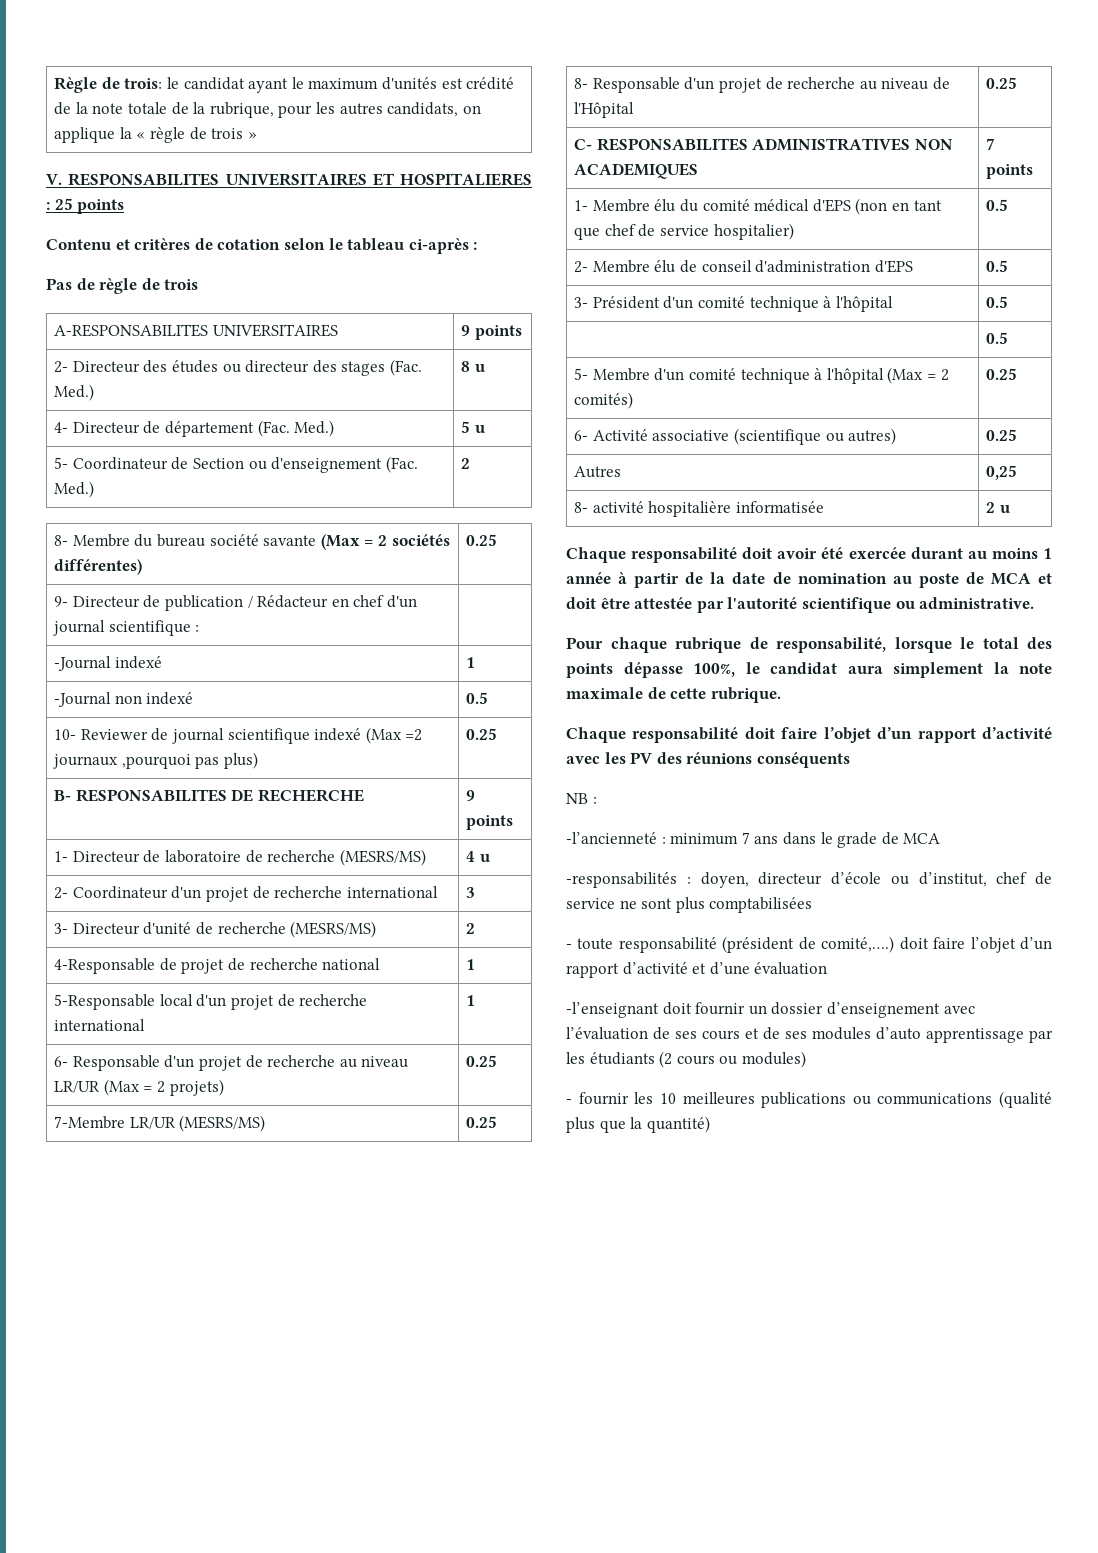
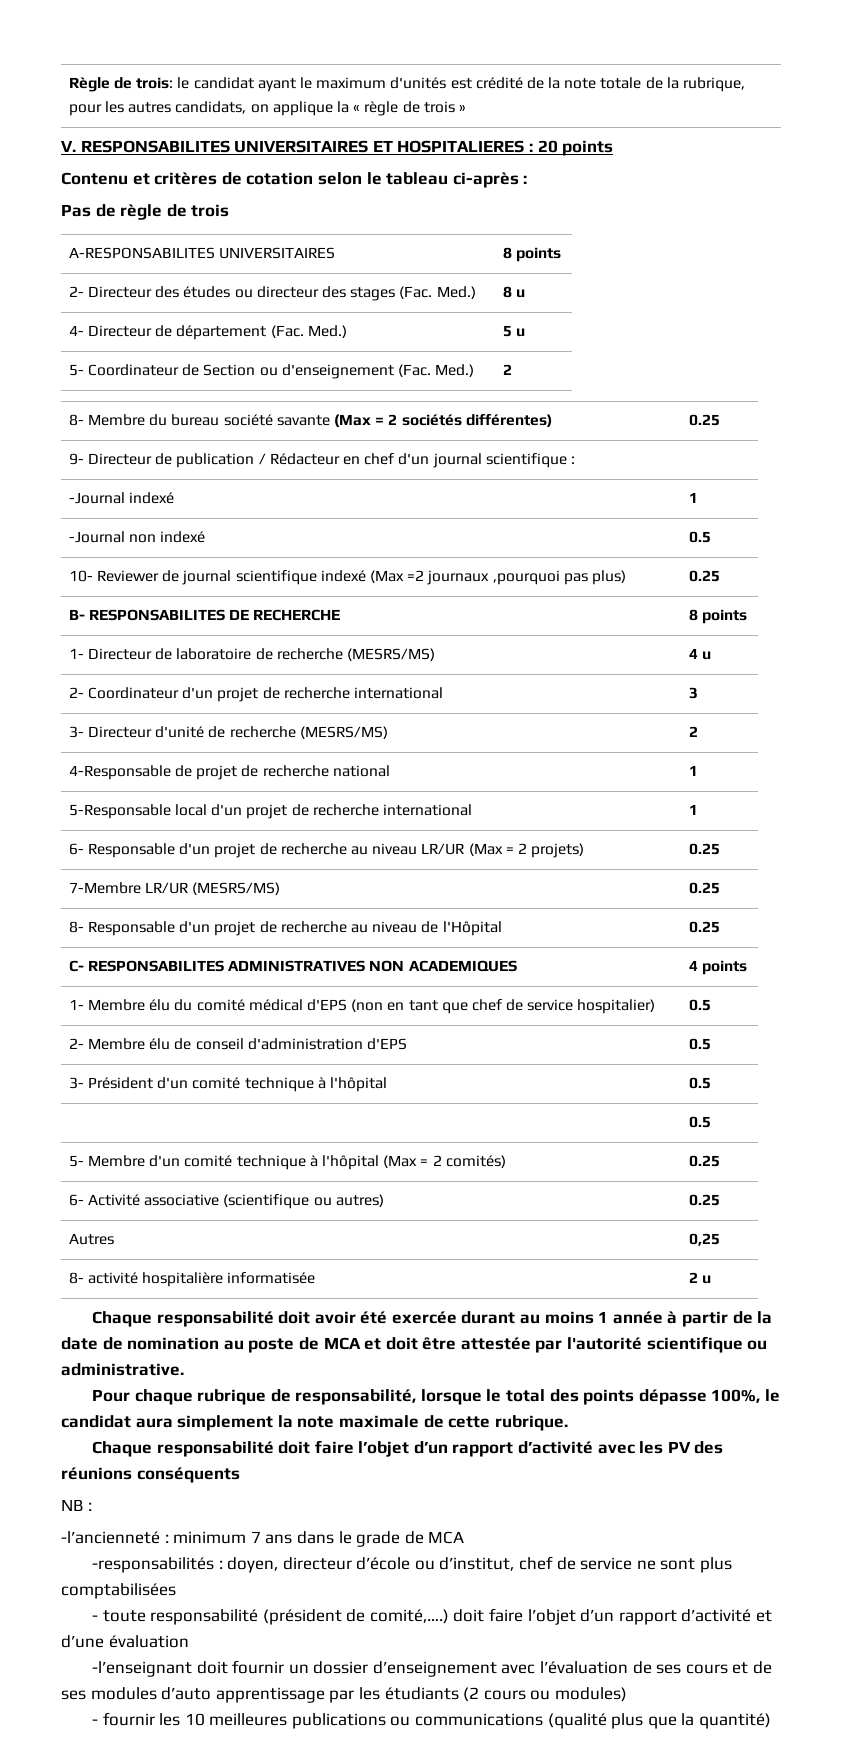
- V. RESPONSABILITES UNIVERSITAIRES ET HOSPITALIERES : 25 points
+ V. RESPONSABILITES UNIVERSITAIRES ET HOSPITALIERES : 20 points
- A-RESPONSABILITES UNIVERSITAIRES | 9 points
+ A-RESPONSABILITES UNIVERSITAIRES | 8 points
- B- RESPONSABILITES DE RECHERCHE | 9 points
+ B- RESPONSABILITES DE RECHERCHE | 8 points
- C- RESPONSABILITES ADMINISTRATIVES NON ACADEMIQUES | 7 points
+ C- RESPONSABILITES ADMINISTRATIVES NON ACADEMIQUES | 4 points

